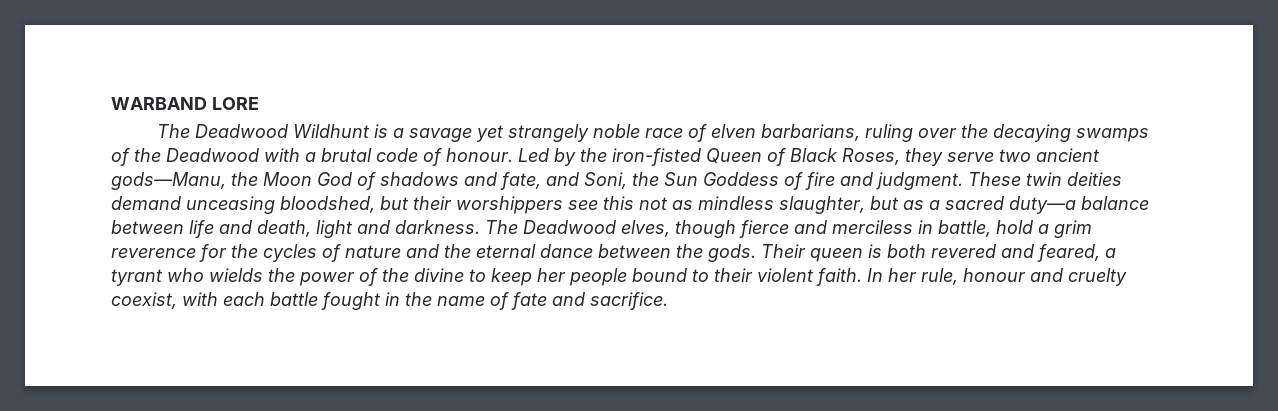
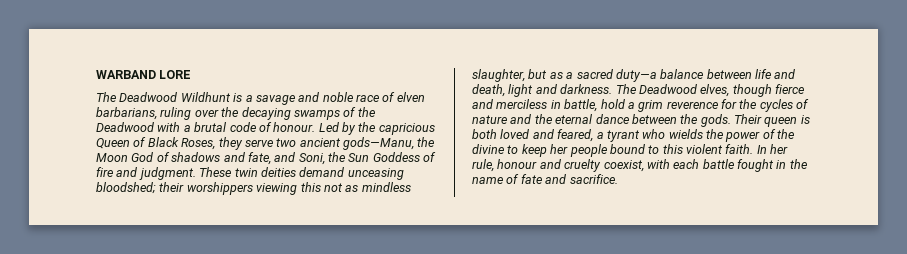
- The Deadwood Wildhunt is a savage yet strangely noble race of elven barbarians, ruling over the decaying swamps of the Deadwood with a brutal code of honour.
+ The Deadwood Wildhunt is a savage and noble race of elven barbarians, ruling over the decaying swamps of the Deadwood with a brutal code of honour.
- Led by the iron-fisted Queen of Black Roses, they serve two ancient gods—Manu, the Moon God of shadows and fate, and Soni, the Sun Goddess of fire and judgment.
+ Led by the capricious Queen of Black Roses, they serve two ancient gods—Manu, the Moon God of shadows and fate, and Soni, the Sun Goddess of fire and judgment.
- These twin deities demand unceasing bloodshed, but their worshippers see this not as mindless slaughter, but as a sacred duty—a balance between life and death, light and darkness.
+ These twin deities demand unceasing bloodshed; their worshippers viewing this not as mindless slaughter, but as a sacred duty—a balance between life and death, light and darkness.
- Their queen is both revered and feared, a tyrant who wields the power of the divine to keep her people bound to their violent faith.
+ Their queen is both loved and feared, a tyrant who wields the power of the divine to keep her people bound to this violent faith.

